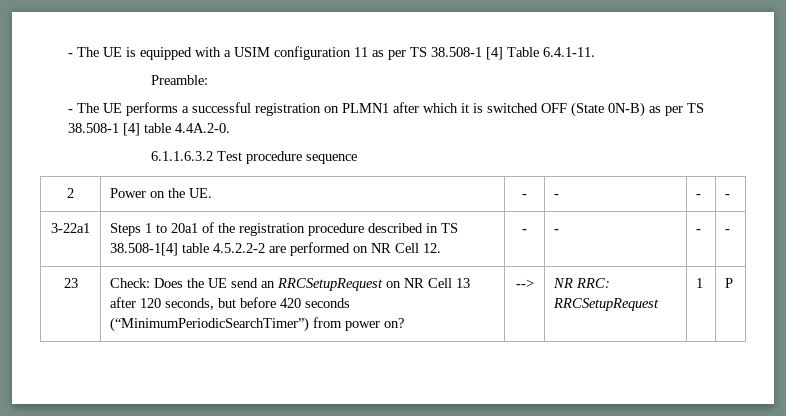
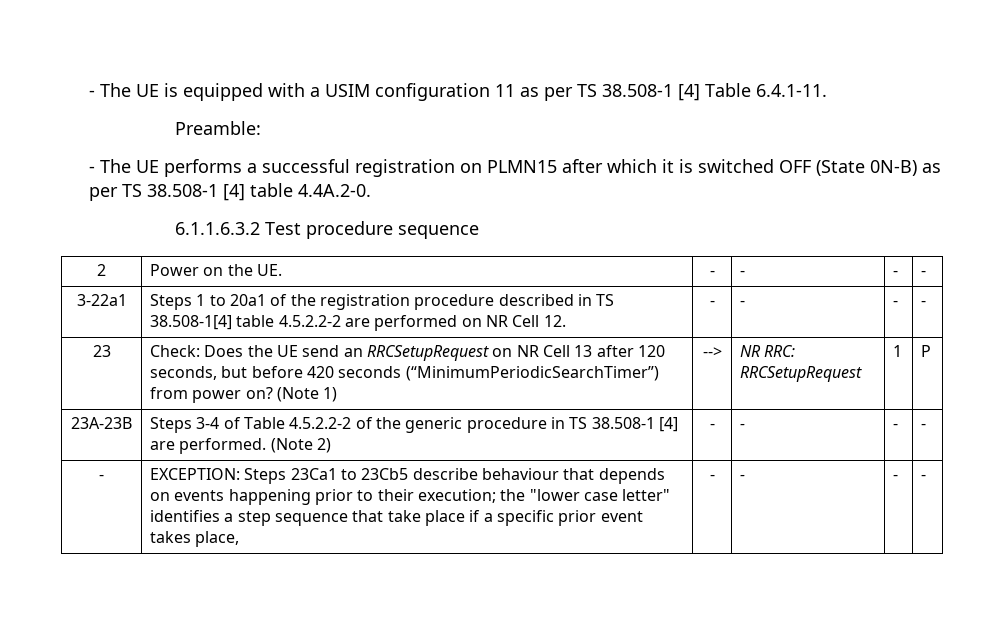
- - The UE performs a successful registration on PLMN1 after which it is switched OFF (State 0N-B) as per TS 38.508-1 [4] table 4.4A.2-0.
+ - The UE performs a successful registration on PLMN15 after which it is switched OFF (State 0N-B) as per TS 38.508-1 [4] table 4.4A.2-0.
- 23 | Check: Does the UE send an RRCSetupRequest on NR Cell 13 after 120 seconds, but before 420 seconds (“MinimumPeriodicSearchTimer”) from power on? | --> | NR RRC: RRCSetupRequest | 1 | P
+ 23 | Check: Does the UE send an RRCSetupRequest on NR Cell 13 after 120 seconds, but before 420 seconds (“MinimumPeriodicSearchTimer”) from power on? (Note 1) | --> | NR RRC: RRCSetupRequest | 1 | P
+ 23A-23B | Steps 3-4 of Table 4.5.2.2-2 of the generic procedure in TS 38.508-1 [4] are performed. (Note 2) | - | - | - | -
+ - | EXCEPTION: Steps 23Ca1 to 23Cb5 describe behaviour that depends on events happening prior to their execution; the "lower case letter" identifies a step sequence that take place if a specific prior event takes place, | - | - | - | -

